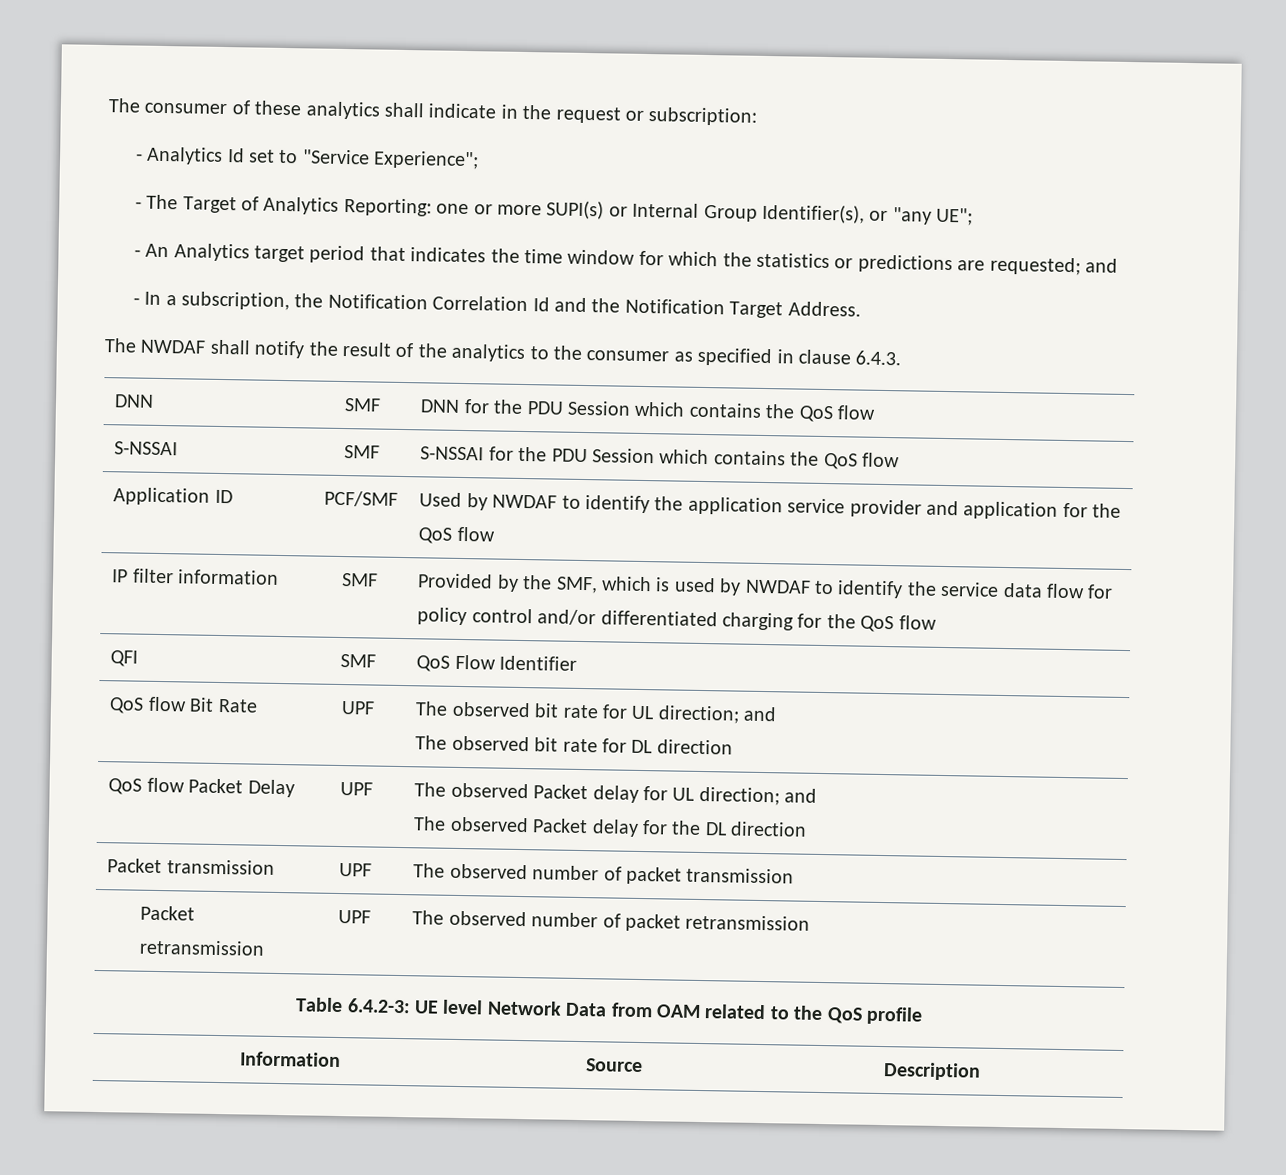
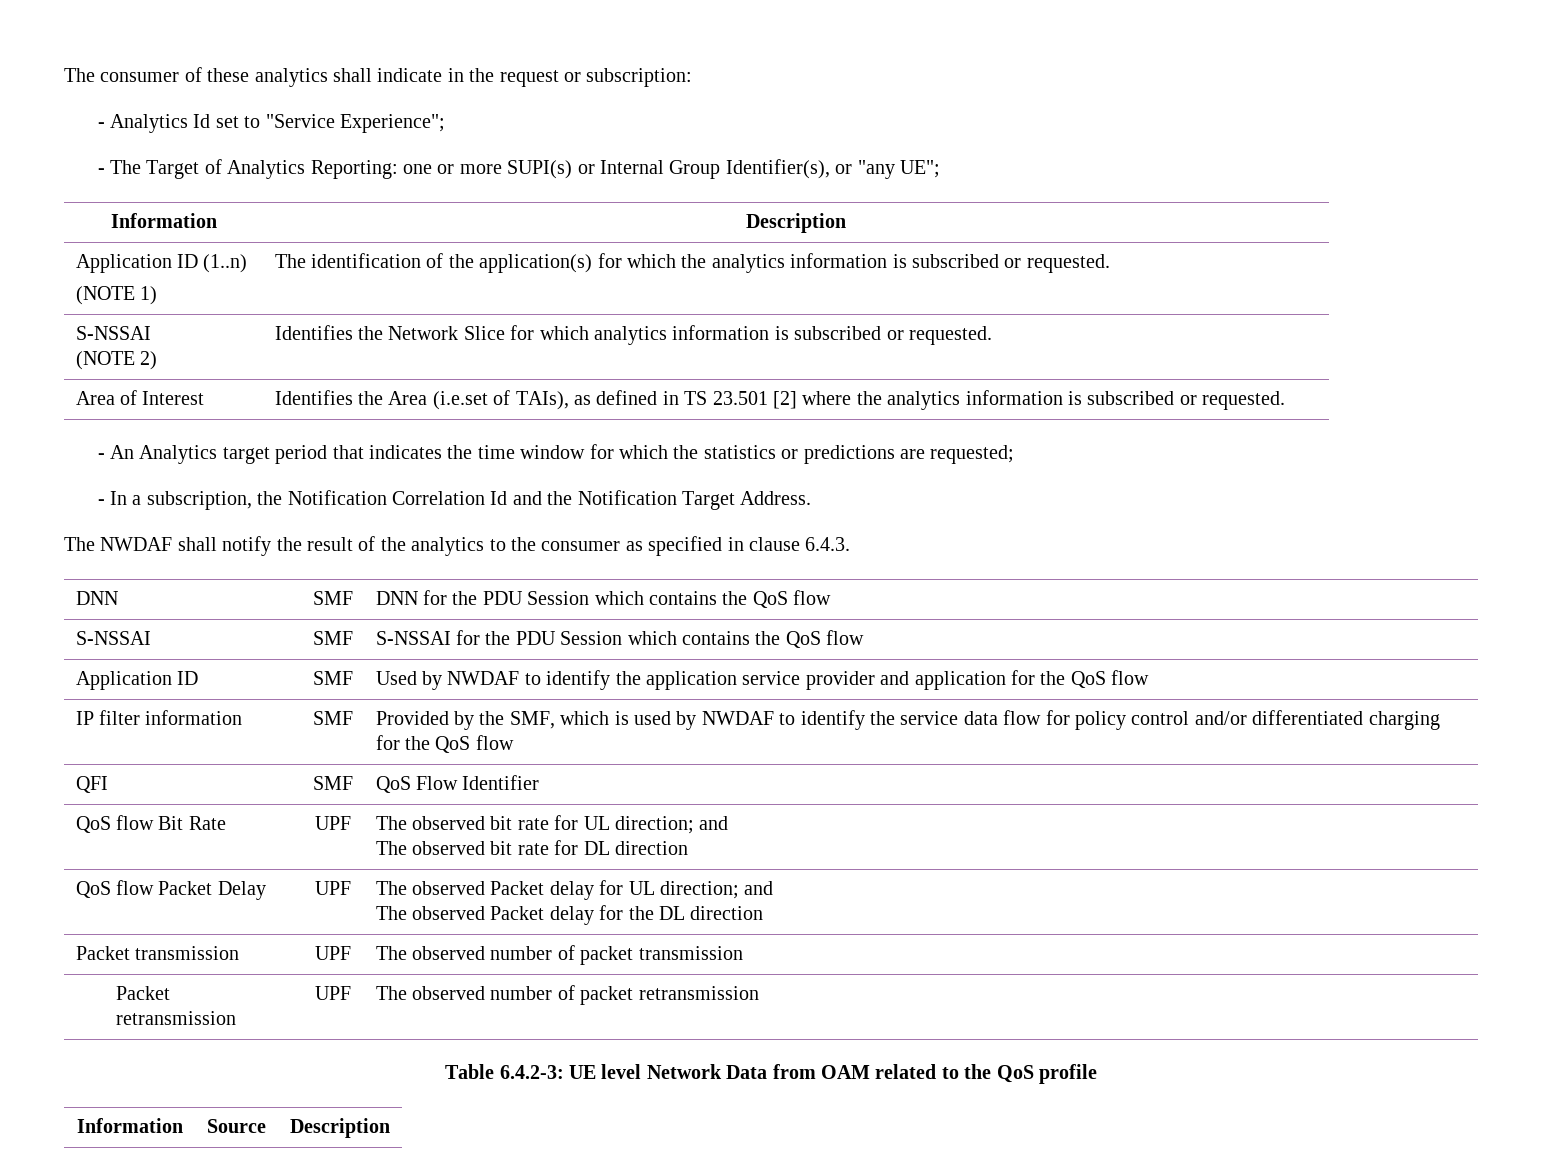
+ Information | Description
+ Application ID (1..n)
+ (NOTE 1) | The identification of the application(s) for which the analytics information is subscribed or requested.
+ S-NSSAI
+ (NOTE 2) | Identifies the Network Slice for which analytics information is subscribed or requested.
+ Area of Interest | Identifies the Area (i.e.set of TAIs), as defined in TS 23.501 [2] where the analytics information is subscribed or requested.
- - An Analytics target period that indicates the time window for which the statistics or predictions are requested; and
+ - An Analytics target period that indicates the time window for which the statistics or predictions are requested;
- Application ID | PCF/SMF | Used by NWDAF to identify the application service provider and application for the QoS flow
+ Application ID | SMF | Used by NWDAF to identify the application service provider and application for the QoS flow

